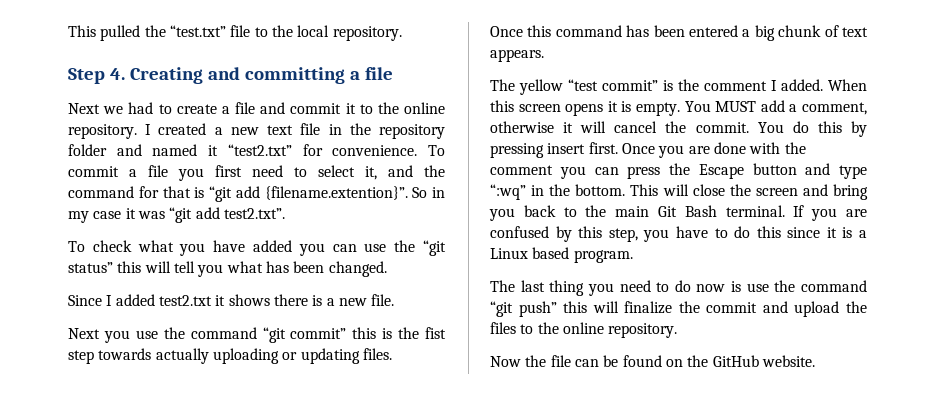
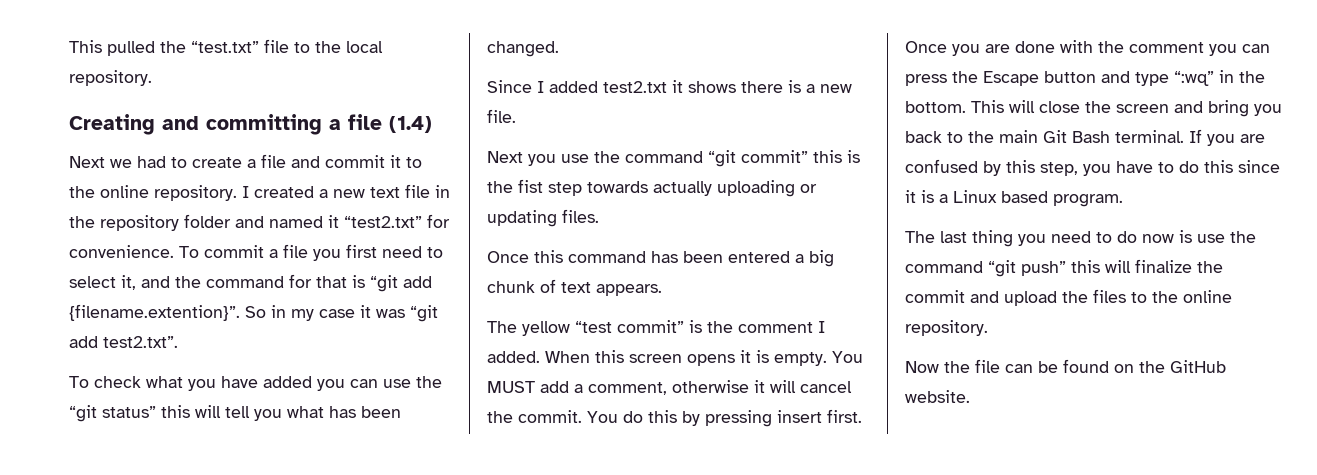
- Step 4. Creating and committing a file
+ Creating and committing a file (1.4)

